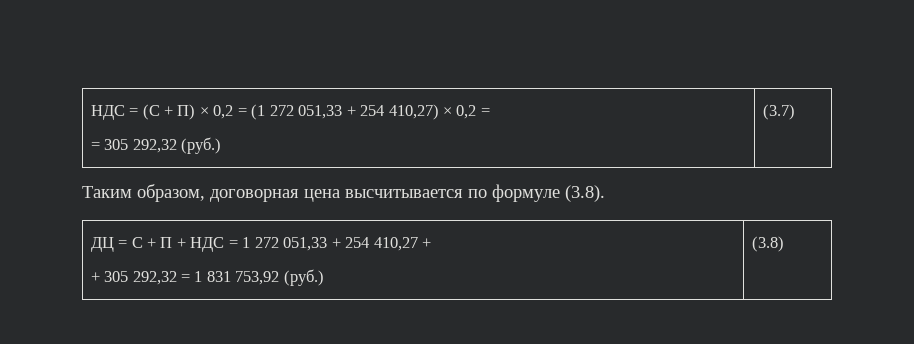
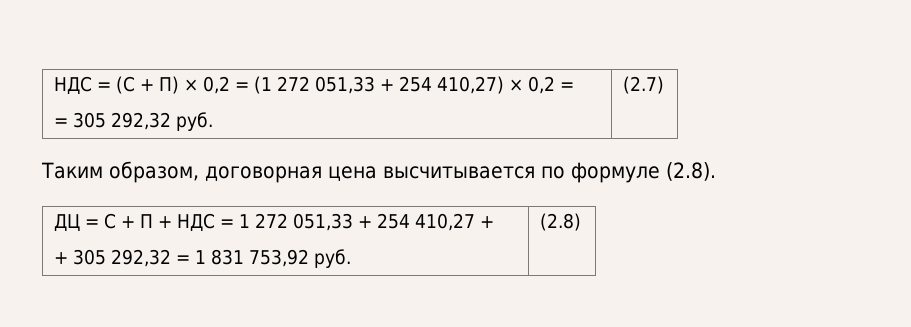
  НДС = (С + П) × 0,2 = (1 272 051,33 + 254 410,27) × 0,2 =
- = 305 292,32 (руб.) | (3.7)
+ = 305 292,32 руб. | (2.7)
- Таким образом, договорная цена высчитывается по формуле (3.8).
+ Таким образом, договорная цена высчитывается по формуле (2.8).
  ДЦ = С + П + НДС = 1 272 051,33 + 254 410,27 +
- + 305 292,32 = 1 831 753,92 (руб.) | (3.8)
+ + 305 292,32 = 1 831 753,92 руб. | (2.8)

